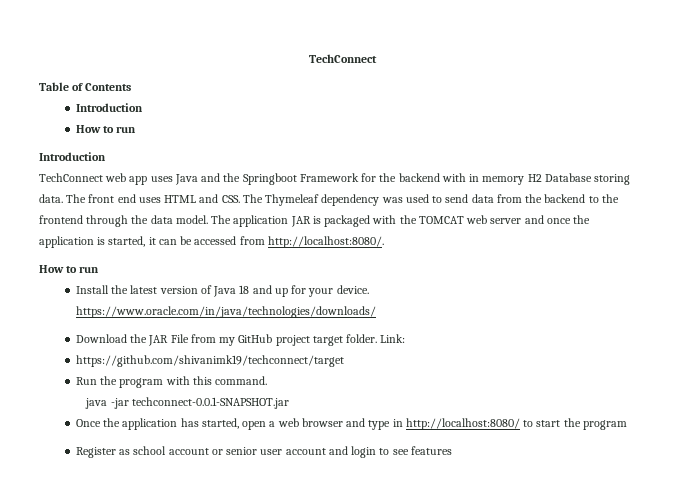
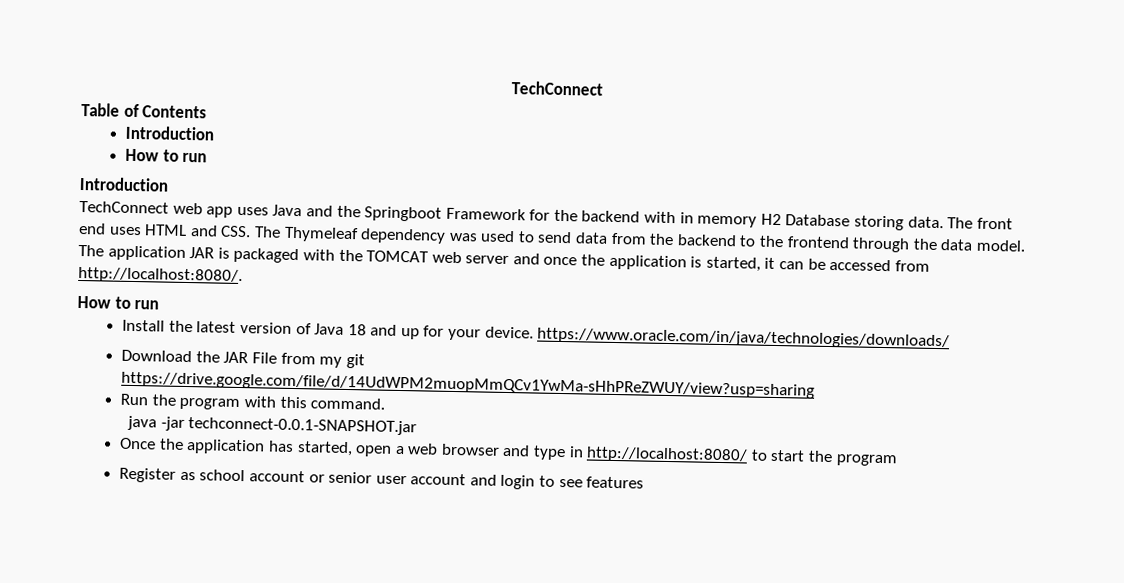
- Download the JAR File from my GitHub project target folder. Link:
- https://github.com/shivanimk19/techconnect/target
+ Download the JAR File from my git https://drive.google.com/file/d/14UdWPM2muopMmQCv1YwMa-sHhPReZWUY/view?usp=sharing

